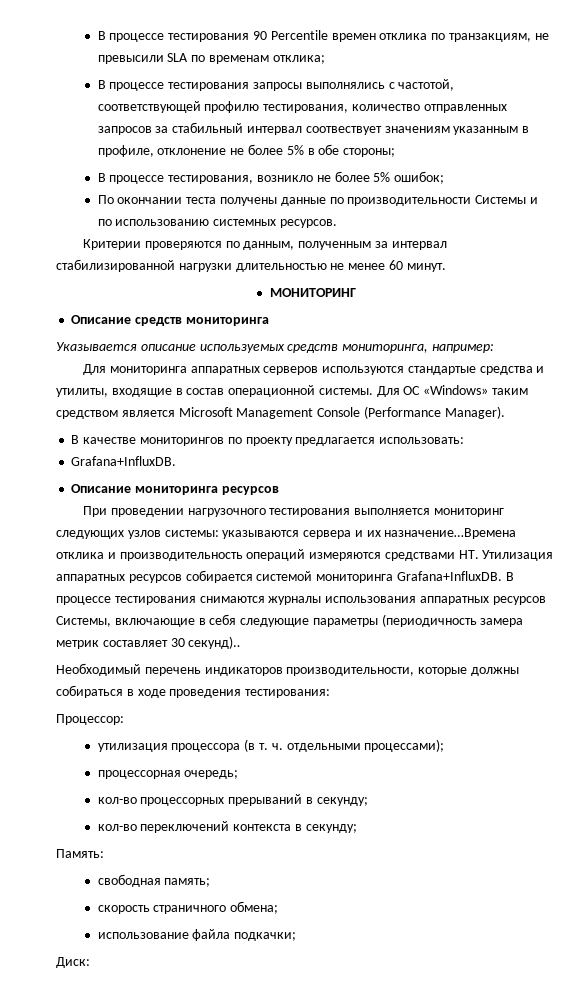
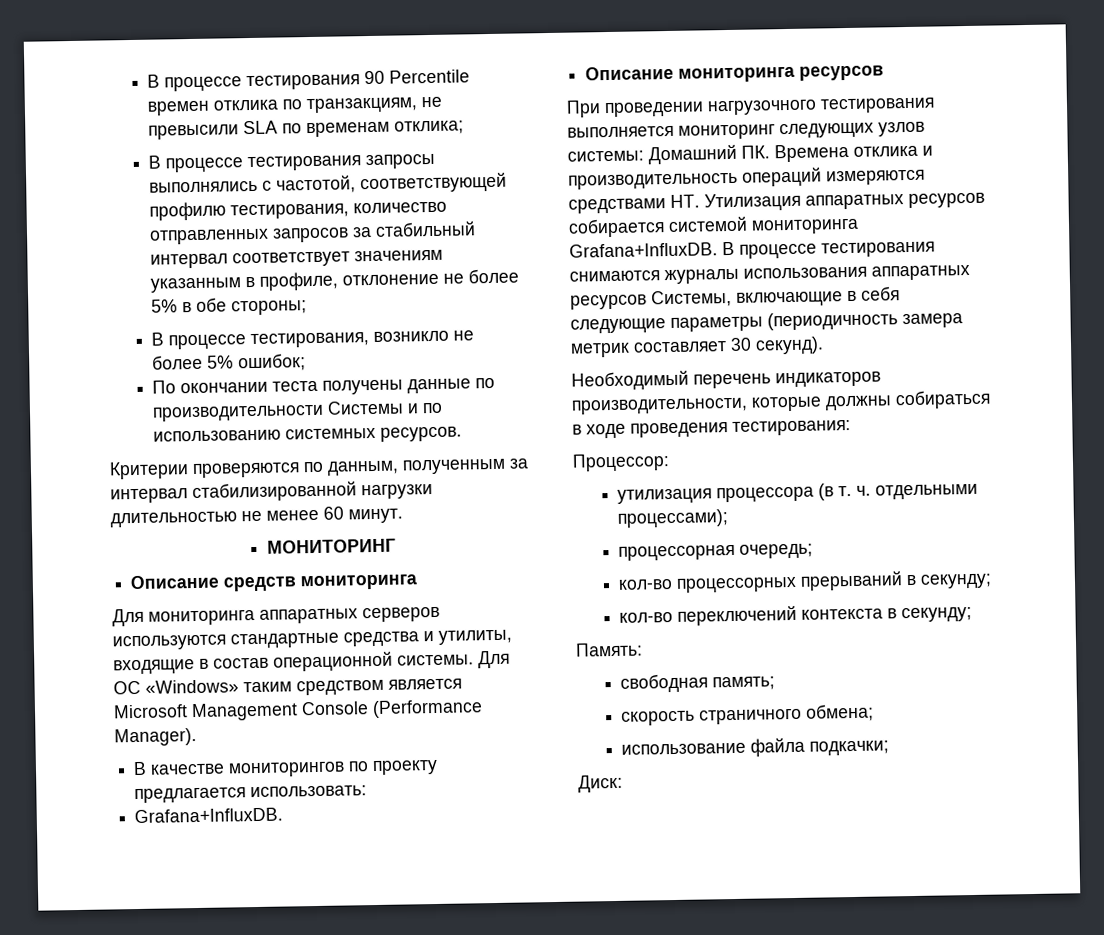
- В процессе тестирования запросы выполнялись с частотой, соответствующей профилю тестирования, количество отправленных запросов за стабильный интервал соотвествует значениям указанным в профиле, отклонение не более 5% в обе стороны;
+ В процессе тестирования запросы выполнялись с частотой, соответствующей профилю тестирования, количество отправленных запросов за стабильный интервал соответствует значениям указанным в профиле, отклонение не более 5% в обе стороны;
- Указывается описание используемых средств мониторинга, например:
- Для мониторинга аппаратных серверов используются стандартые средства и утилиты, входящие в состав операционной системы.
+ Для мониторинга аппаратных серверов используются стандартные средства и утилиты, входящие в состав операционной системы.
- При проведении нагрузочного тестирования выполняется мониторинг следующих узлов системы: указываются сервера и их назначение…Времена отклика и производительность операций измеряются средствами НТ. Утилизация аппаратных ресурсов собирается системой мониторинга Grafana+InfluxDB.
+ При проведении нагрузочного тестирования выполняется мониторинг следующих узлов системы: Домашний ПК. Времена отклика и производительность операций измеряются средствами НТ. Утилизация аппаратных ресурсов собирается системой мониторинга Grafana+InfluxDB.
- В процессе тестирования снимаются журналы использования аппаратных ресурсов Системы, включающие в себя следующие параметры (периодичность замера метрик составляет 30 секунд)..
+ В процессе тестирования снимаются журналы использования аппаратных ресурсов Системы, включающие в себя следующие параметры (периодичность замера метрик составляет 30 секунд).

